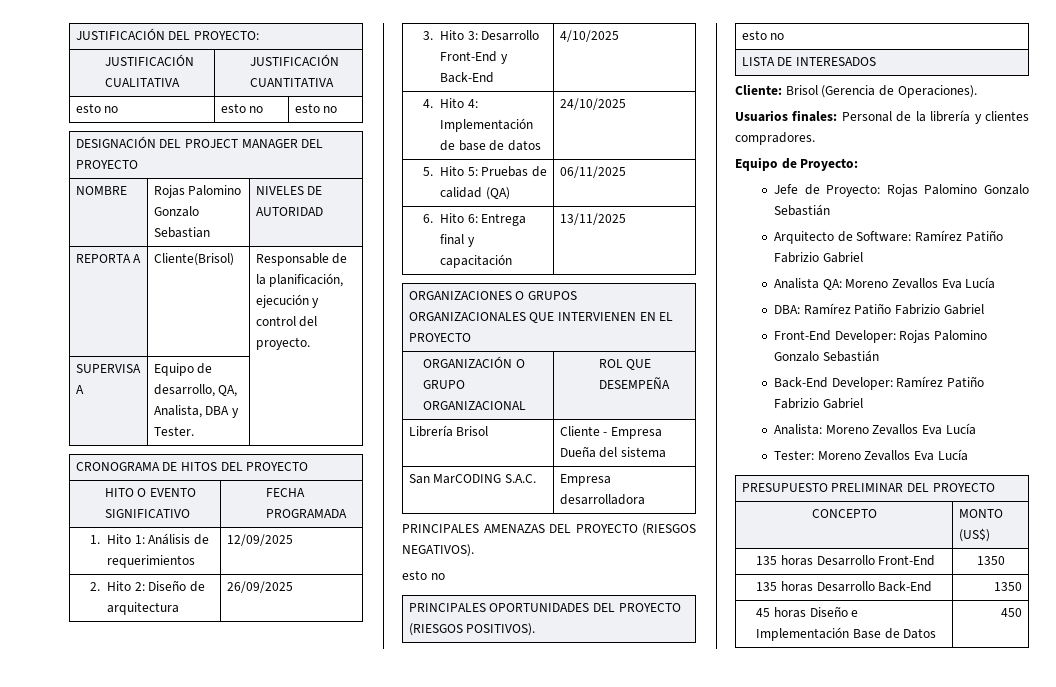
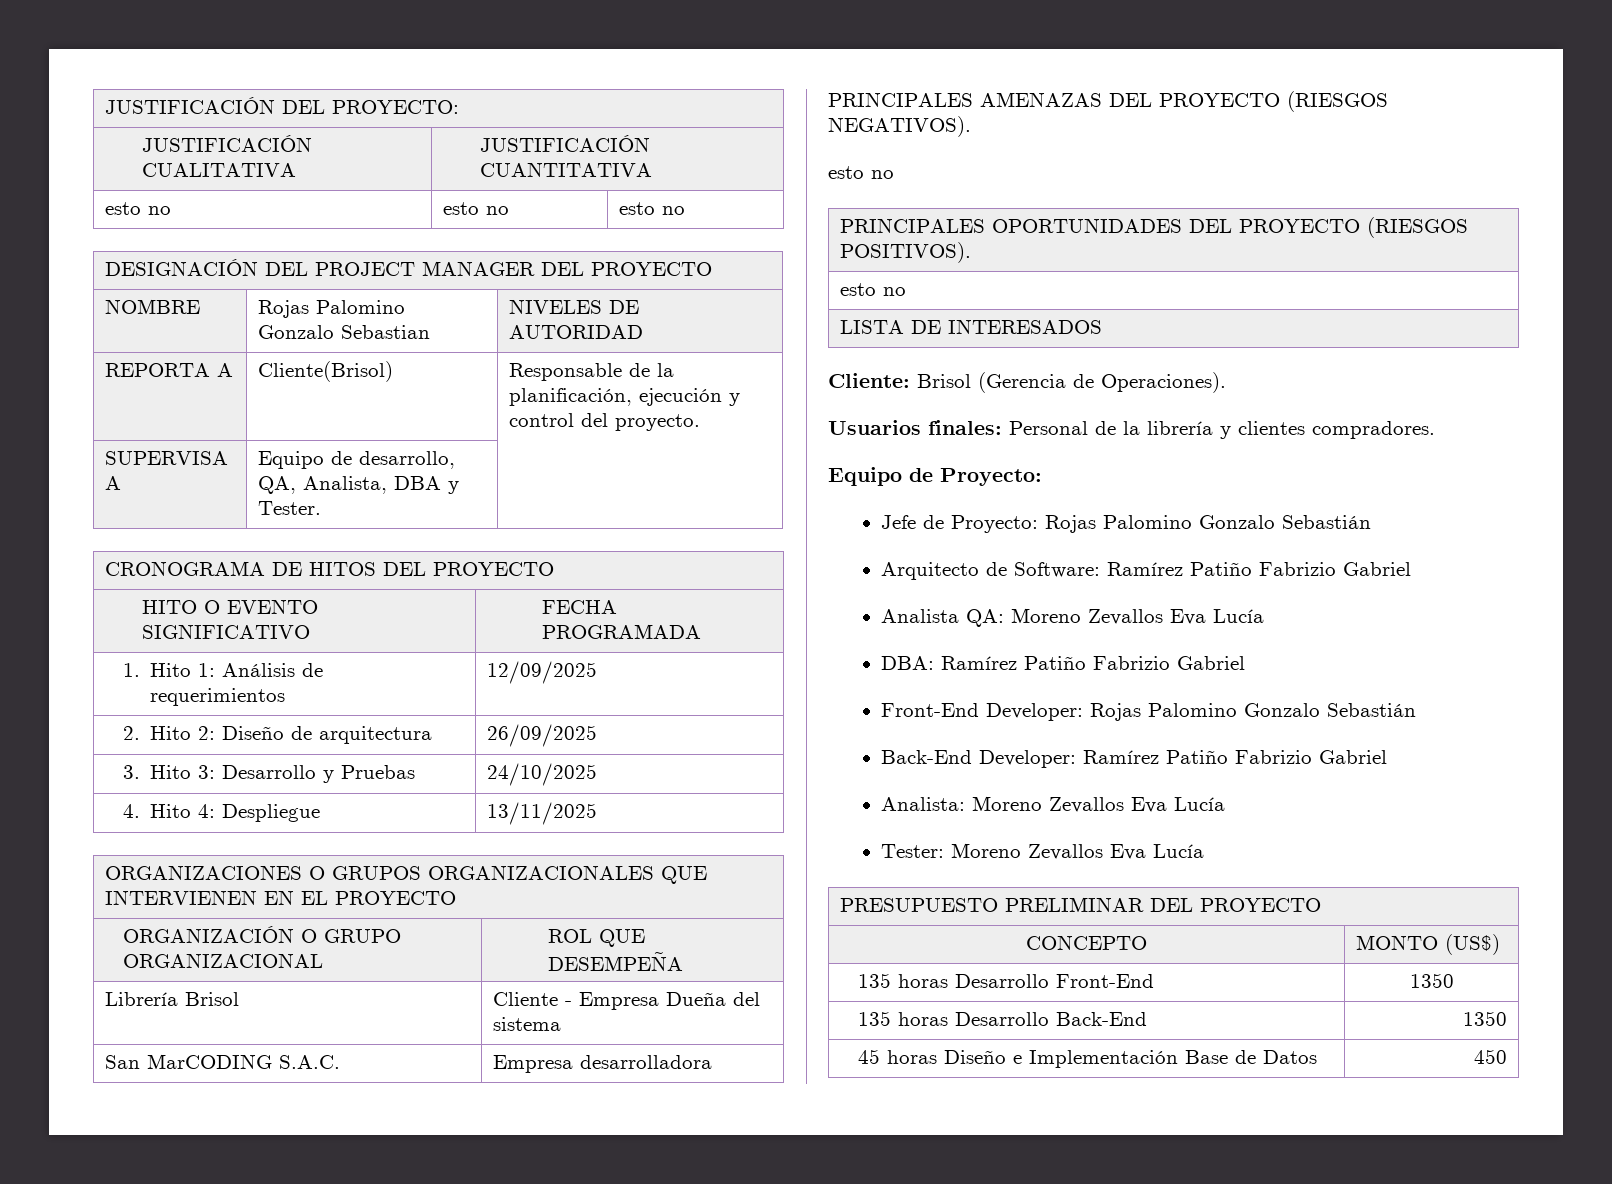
- 3. Hito 3: Desarrollo Front-End y Back-End | 4/10/2025
- 4. Hito 4: Implementación de base de datos | 24/10/2025
- 5. Hito 5: Pruebas de calidad (QA) | 06/11/2025
- 6. Hito 6: Entrega final y capacitación | 13/11/2025
+ 3. Hito 3: Desarrollo y Pruebas | 24/10/2025
+ 4. Hito 4: Despliegue | 13/11/2025

